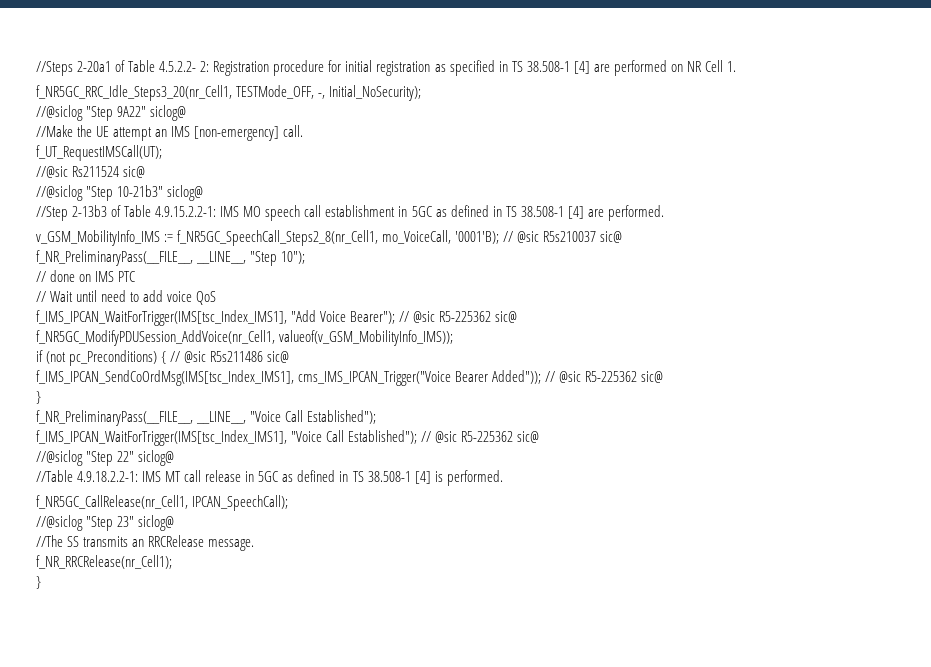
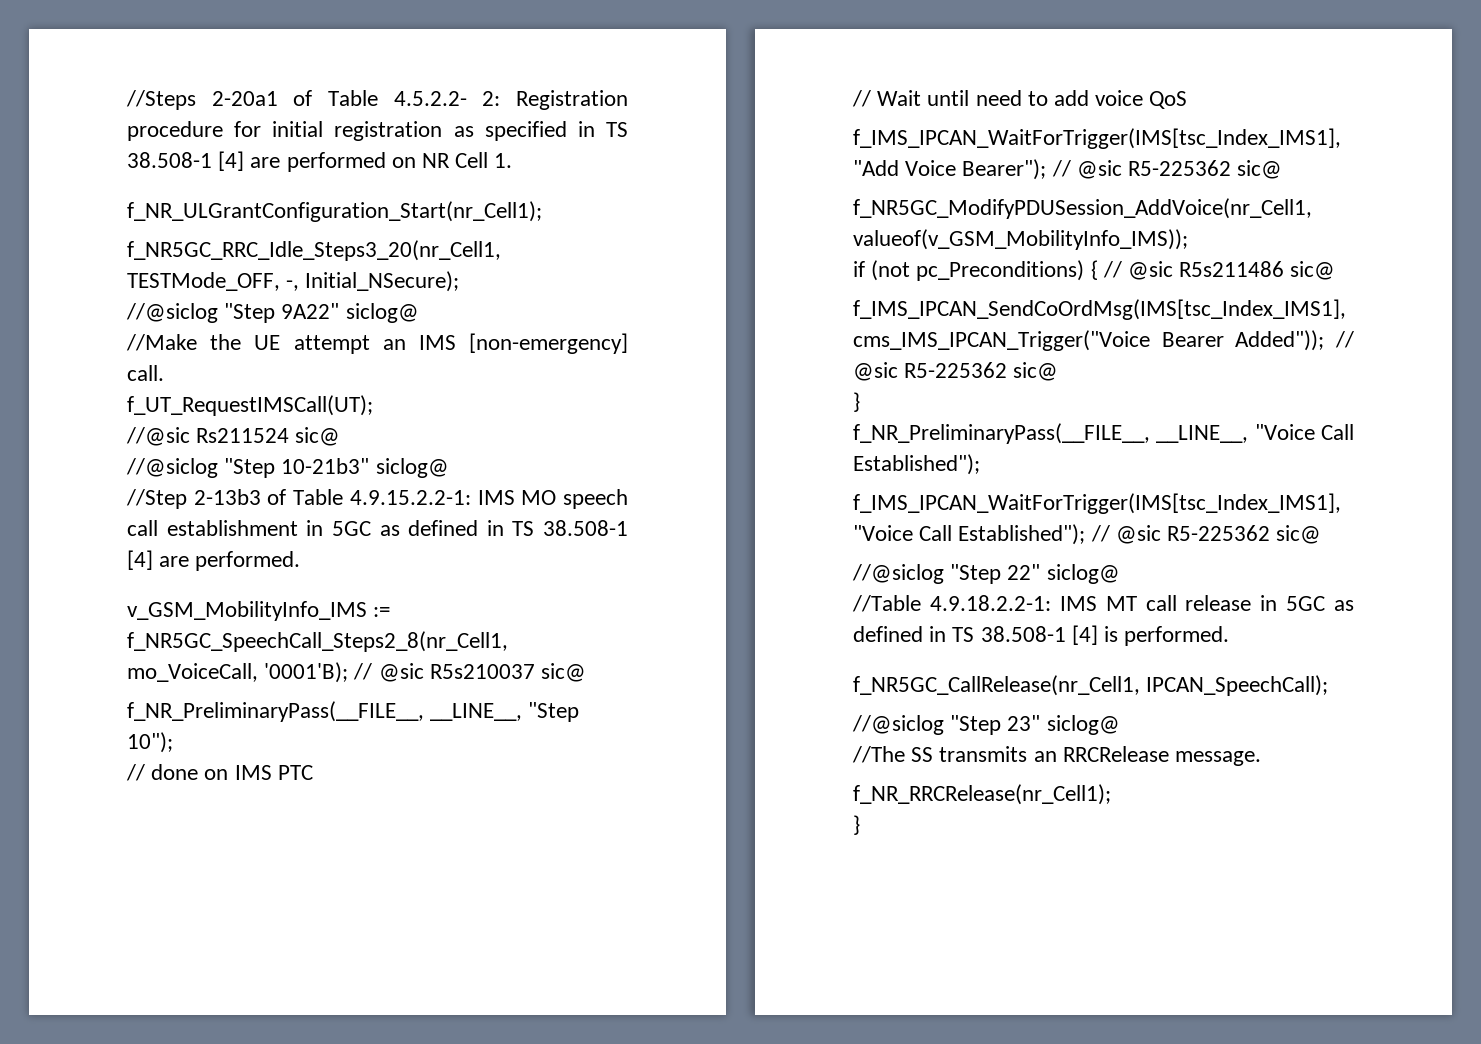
+ f_NR_ULGrantConfiguration_Start(nr_Cell1);
- f_NR5GC_RRC_Idle_Steps3_20(nr_Cell1, TESTMode_OFF, -, Initial_NoSecurity);
+ f_NR5GC_RRC_Idle_Steps3_20(nr_Cell1, TESTMode_OFF, -, Initial_NSecure);

